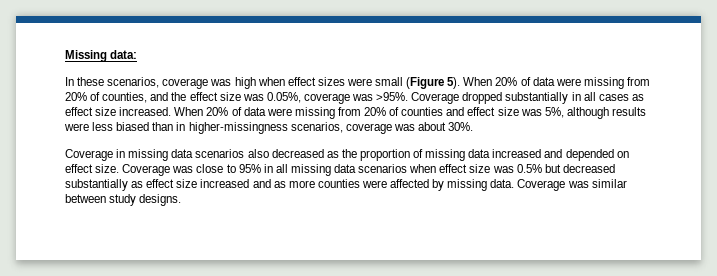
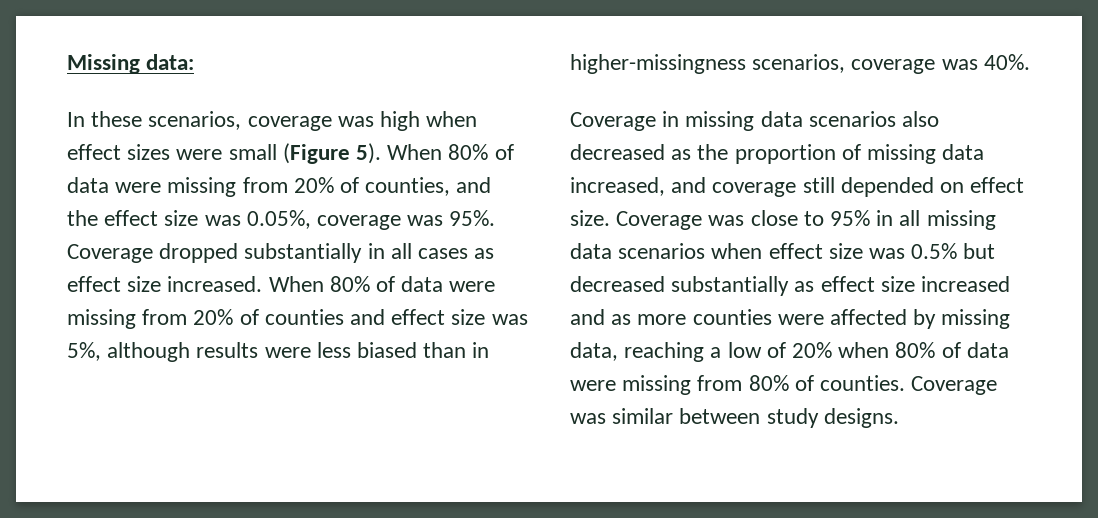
- When 20% of data were missing from 20% of counties, and the effect size was 0.05%, coverage was >95%.
+ When 80% of data were missing from 20% of counties, and the effect size was 0.05%, coverage was 95%.
- When 20% of data were missing from 20% of counties and effect size was 5%, although results were less biased than in higher-missingness scenarios, coverage was about 30%.
+ When 80% of data were missing from 20% of counties and effect size was 5%, although results were less biased than in higher-missingness scenarios, coverage was 40%.
- Coverage in missing data scenarios also decreased as the proportion of missing data increased and depended on effect size.
+ Coverage in missing data scenarios also decreased as the proportion of missing data increased, and coverage still depended on effect size.
- Coverage was close to 95% in all missing data scenarios when effect size was 0.5% but decreased substantially as effect size increased and as more counties were affected by missing data.
+ Coverage was close to 95% in all missing data scenarios when effect size was 0.5% but decreased substantially as effect size increased and as more counties were affected by missing data, reaching a low of 20% when 80% of data were missing from 80% of counties.

